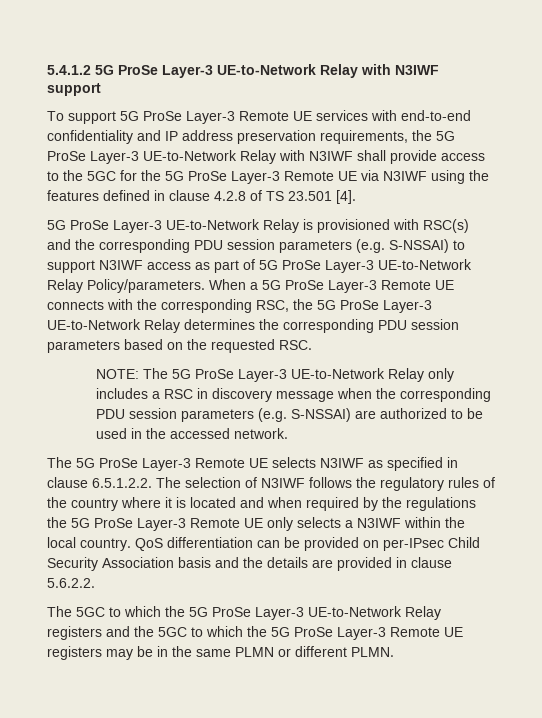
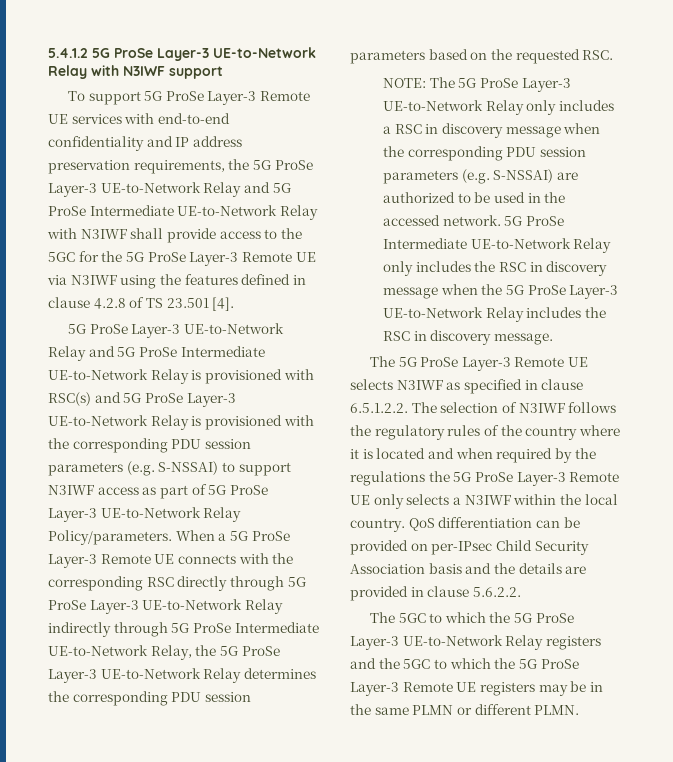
- To support 5G ProSe Layer-3 Remote UE services with end-to-end confidentiality and IP address preservation requirements, the 5G ProSe Layer-3 UE-to-Network Relay with N3IWF shall provide access to the 5GC for the 5G ProSe Layer-3 Remote UE via N3IWF using the features defined in clause 4.2.8 of TS 23.501 [4].
+ To support 5G ProSe Layer-3 Remote UE services with end-to-end confidentiality and IP address preservation requirements, the 5G ProSe Layer-3 UE-to-Network Relay and 5G ProSe Intermediate UE-to-Network Relay with N3IWF shall provide access to the 5GC for the 5G ProSe Layer-3 Remote UE via N3IWF using the features defined in clause 4.2.8 of TS 23.501 [4].
- 5G ProSe Layer-3 UE-to-Network Relay is provisioned with RSC(s) and the corresponding PDU session parameters (e.g. S-NSSAI) to support N3IWF access as part of 5G ProSe Layer-3 UE-to-Network Relay Policy/parameters.
+ 5G ProSe Layer-3 UE-to-Network Relay and 5G ProSe Intermediate UE-to-Network Relay is provisioned with RSC(s) and 5G ProSe Layer-3 UE-to-Network Relay is provisioned with the corresponding PDU session parameters (e.g. S-NSSAI) to support N3IWF access as part of 5G ProSe Layer-3 UE-to-Network Relay Policy/parameters.
- When a 5G ProSe Layer-3 Remote UE connects with the corresponding RSC, the 5G ProSe Layer-3 UE-to-Network Relay determines the corresponding PDU session parameters based on the requested RSC.
+ When a 5G ProSe Layer-3 Remote UE connects with the corresponding RSC directly through 5G ProSe Layer-3 UE-to-Network Relay indirectly through 5G ProSe Intermediate UE-to-Network Relay, the 5G ProSe Layer-3 UE-to-Network Relay determines the corresponding PDU session parameters based on the requested RSC.
+ 5G ProSe Intermediate UE-to-Network Relay only includes the RSC in discovery message when the 5G ProSe Layer-3 UE-to-Network Relay includes the RSC in discovery message.

